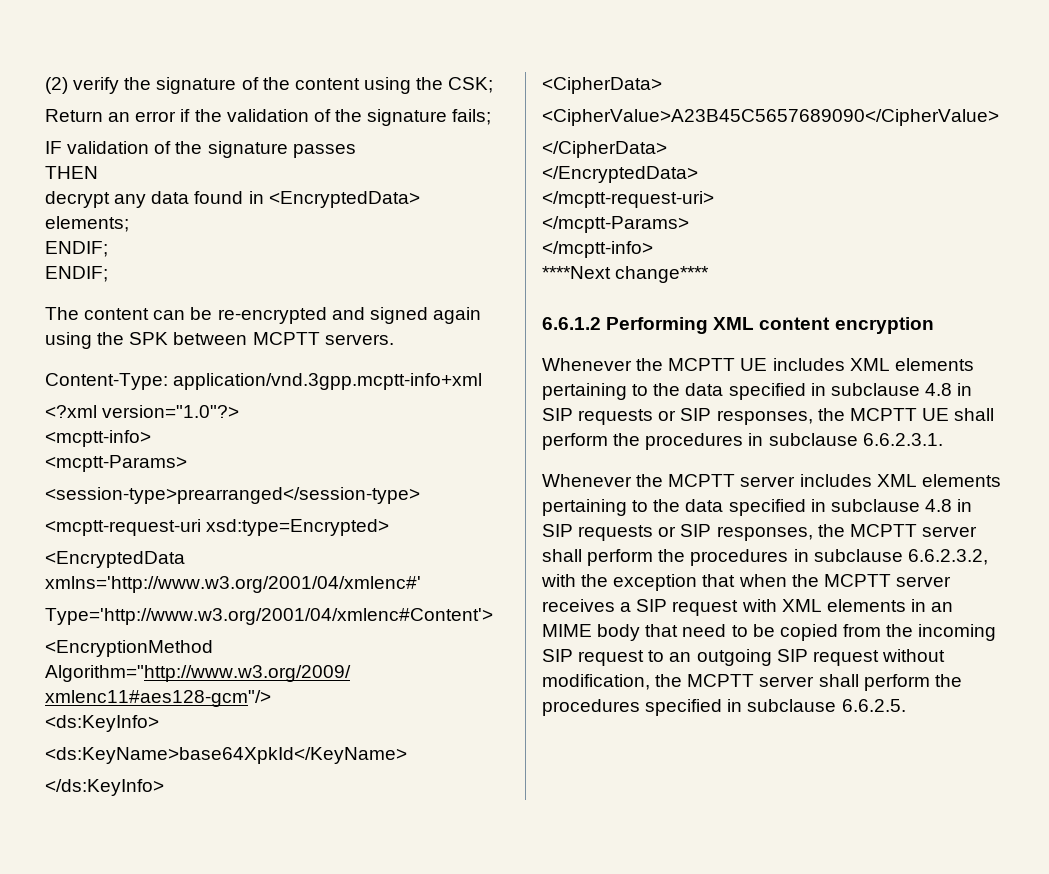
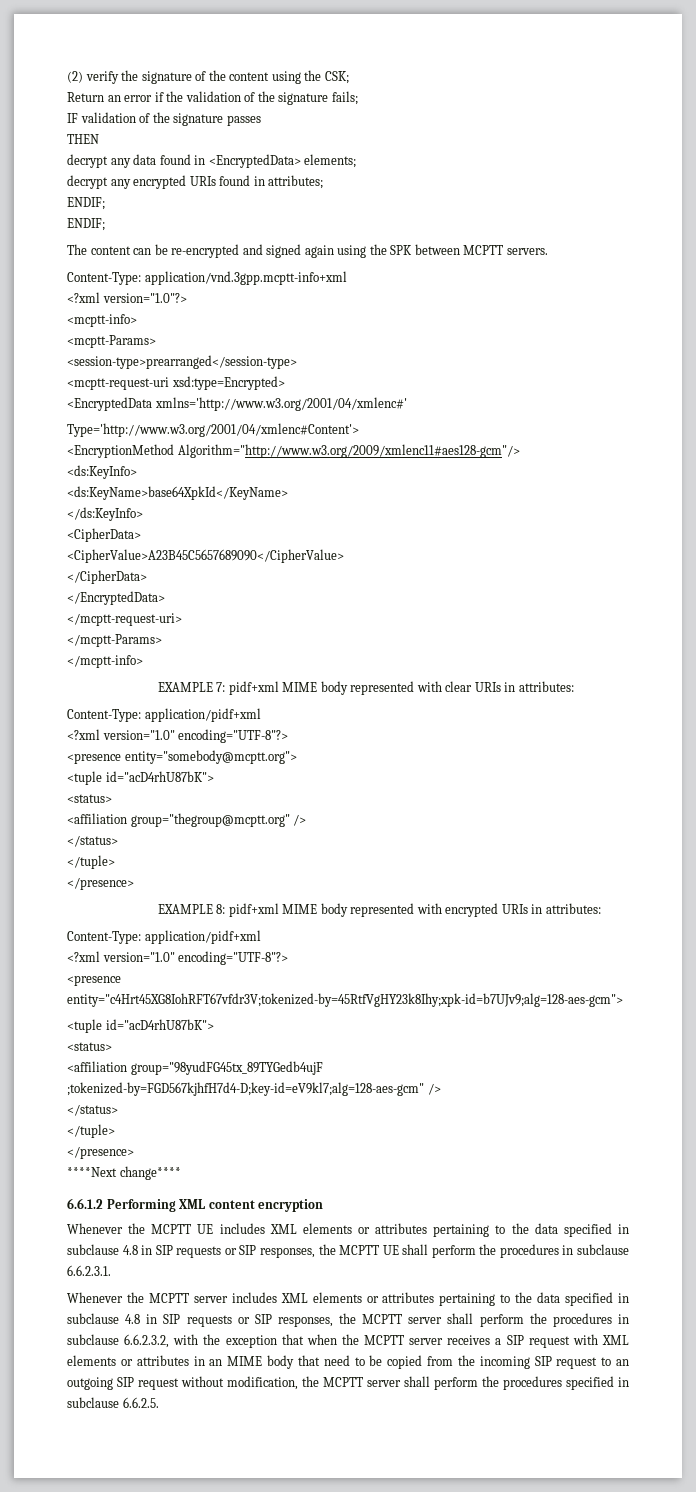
+ decrypt any encrypted URIs found in attributes;
+ EXAMPLE 7: pidf+xml MIME body represented with clear URIs in attributes:
+ Content-Type: application/pidf+xml
+ <?xml version="1.0" encoding="UTF-8"?>
+ <presence entity="somebody@mcptt.org">
+ <tuple id="acD4rhU87bK">
+ <status>
+ <affiliation group="thegroup@mcptt.org" />
+ </status>
+ </tuple>
+ </presence>
+ EXAMPLE 8: pidf+xml MIME body represented with encrypted URIs in attributes:
+ Content-Type: application/pidf+xml
+ <?xml version="1.0" encoding="UTF-8"?>
+ <presence entity="c4Hrt45XG8IohRFT67vfdr3V;tokenized-by=45RtfVgHY23k8Ihy;xpk-id=b7UJv9;alg=128-aes-gcm">
+ <tuple id="acD4rhU87bK">
+ <status>
+ <affiliation group="98yudFG45tx_89TYGedb4ujF ;tokenized-by=FGD567kjhfH7d4-D;key-id=eV9kl7;alg=128-aes-gcm" />
+ </status>
+ </tuple>
+ </presence>
- Whenever the MCPTT UE includes XML elements pertaining to the data specified in subclause 4.8 in SIP requests or SIP responses, the MCPTT UE shall perform the procedures in subclause 6.6.2.3.1.
+ Whenever the MCPTT UE includes XML elements or attributes pertaining to the data specified in subclause 4.8 in SIP requests or SIP responses, the MCPTT UE shall perform the procedures in subclause 6.6.2.3.1.
- Whenever the MCPTT server includes XML elements pertaining to the data specified in subclause 4.8 in SIP requests or SIP responses, the MCPTT server shall perform the procedures in subclause 6.6.2.3.2, with the exception that when the MCPTT server receives a SIP request with XML elements in an MIME body that need to be copied from the incoming SIP request to an outgoing SIP request without modification, the MCPTT server shall perform the procedures specified in subclause 6.6.2.5.
+ Whenever the MCPTT server includes XML elements or attributes pertaining to the data specified in subclause 4.8 in SIP requests or SIP responses, the MCPTT server shall perform the procedures in subclause 6.6.2.3.2, with the exception that when the MCPTT server receives a SIP request with XML elements or attributes in an MIME body that need to be copied from the incoming SIP request to an outgoing SIP request without modification, the MCPTT server shall perform the procedures specified in subclause 6.6.2.5.

